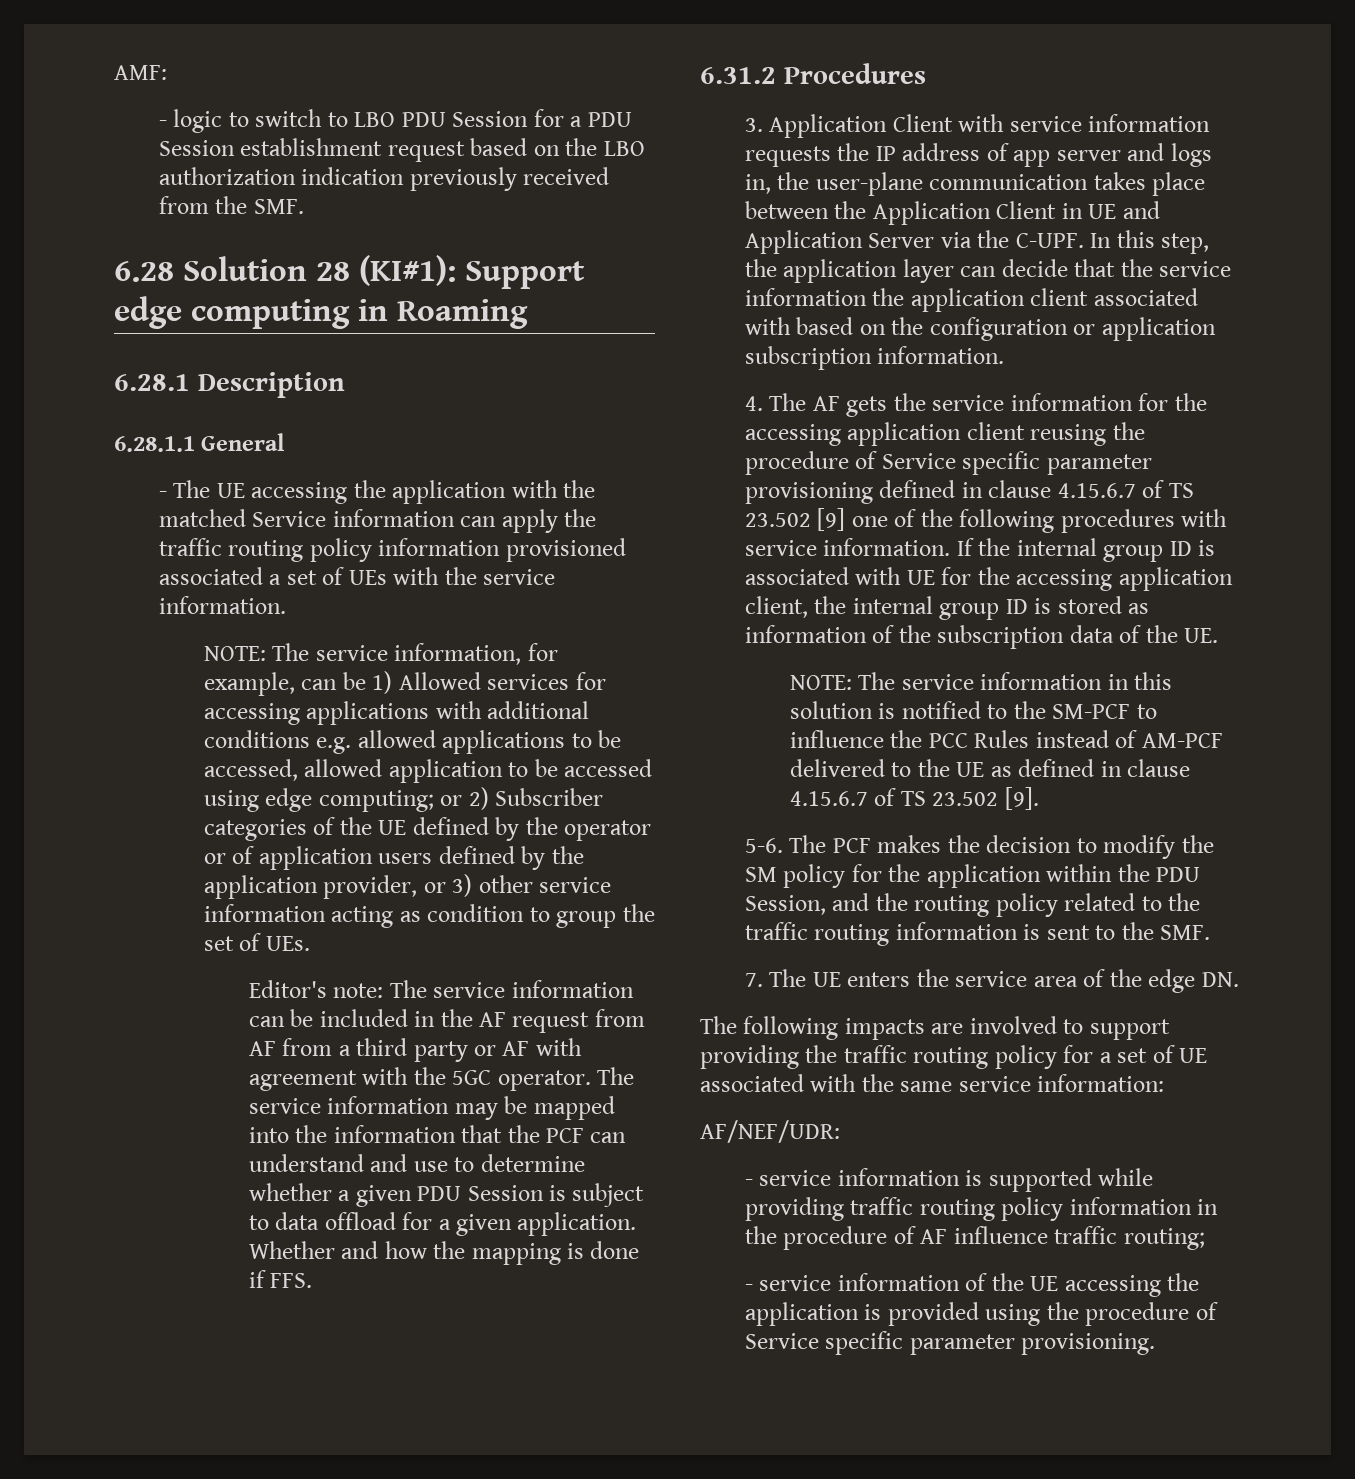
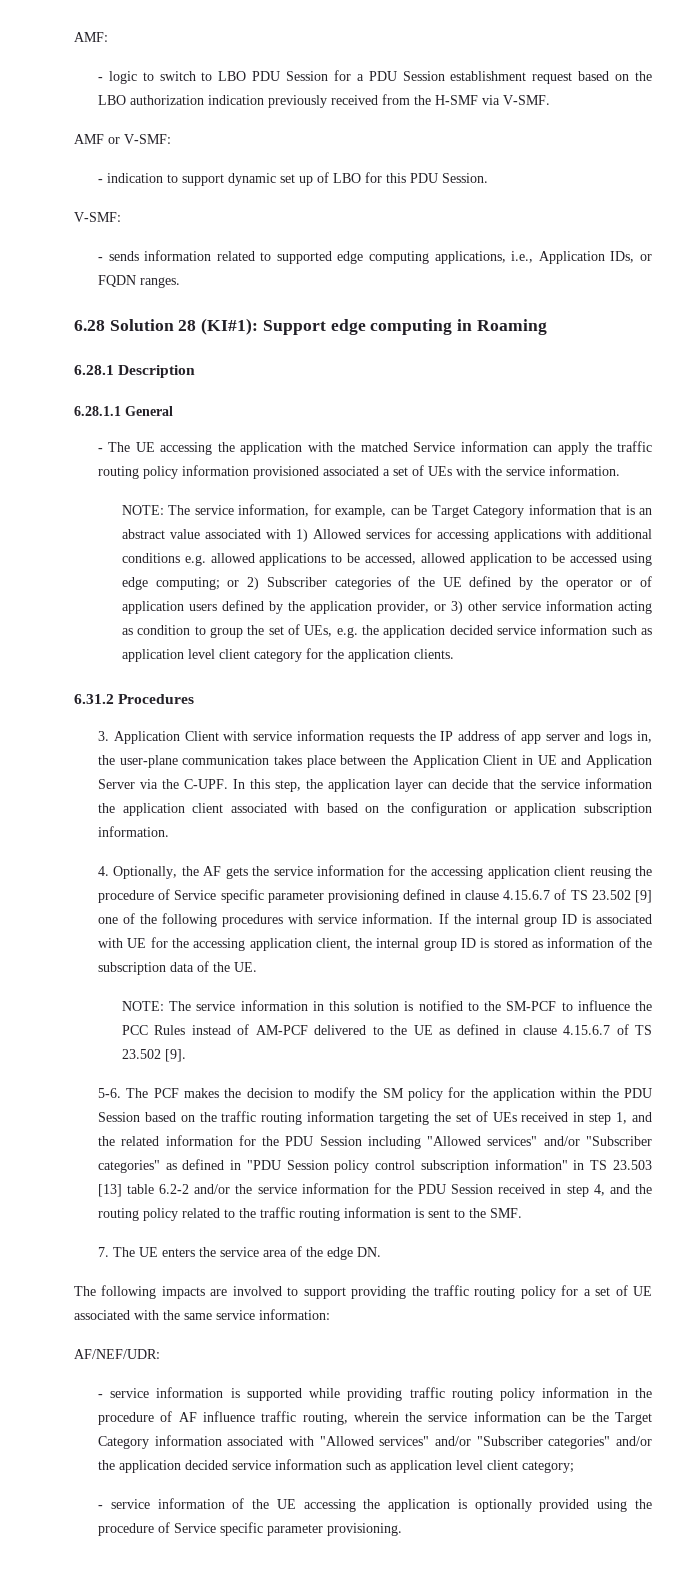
- - logic to switch to LBO PDU Session for a PDU Session establishment request based on the LBO authorization indication previously received from the SMF.
+ - logic to switch to LBO PDU Session for a PDU Session establishment request based on the LBO authorization indication previously received from the H-SMF via V-SMF.
+ AMF or V-SMF:
+ - indication to support dynamic set up of LBO for this PDU Session.
+ V-SMF:
+ - sends information related to supported edge computing applications, i.e., Application IDs, or FQDN ranges.
- The service information, for example, can be 1) Allowed services for accessing applications with additional conditions e.g. allowed applications to be accessed, allowed application to be accessed using edge computing;
+ The service information, for example, can be Target Category information that is an abstract value associated with 1) Allowed services for accessing applications with additional conditions e.g. allowed applications to be accessed, allowed application to be accessed using edge computing;
- or 2) Subscriber categories of the UE defined by the operator or of application users defined by the application provider, or 3) other service information acting as condition to group the set of UEs.
- Editor's note: The service information can be included in the AF request from AF from a third party or AF with agreement with the 5GC operator. The service information may be mapped into the information that the PCF can understand and use to determine whether a given PDU Session is subject to data offload for a given application. Whether and how the mapping is done if FFS.
+ or 2) Subscriber categories of the UE defined by the operator or of application users defined by the application provider, or 3) other service information acting as condition to group the set of UEs, e.g. the application decided service information such as application level client category for the application clients.
- 4. The AF gets the service information for the accessing application client reusing the procedure of Service specific parameter provisioning defined in clause 4.15.6.7 of TS 23.502 [9] one of the following procedures with service information.
+ 4. Optionally, the AF gets the service information for the accessing application client reusing the procedure of Service specific parameter provisioning defined in clause 4.15.6.7 of TS 23.502 [9] one of the following procedures with service information.
- The PCF makes the decision to modify the SM policy for the application within the PDU Session, and the routing policy related to the traffic routing information is sent to the SMF.
+ The PCF makes the decision to modify the SM policy for the application within the PDU Session based on the traffic routing information targeting the set of UEs received in step 1, and the related information for the PDU Session including "Allowed services" and/or "Subscriber categories" as defined in "PDU Session policy control subscription information" in TS 23.503 [13] table 6.2-2 and/or the service information for the PDU Session received in step 4, and the routing policy related to the traffic routing information is sent to the SMF.
- - service information is supported while providing traffic routing policy information in the procedure of AF influence traffic routing;
+ - service information is supported while providing traffic routing policy information in the procedure of AF influence traffic routing, wherein the service information can be the Target Category information associated with "Allowed services" and/or "Subscriber categories" and/or the application decided service information such as application level client category;
- - service information of the UE accessing the application is provided using the procedure of Service specific parameter provisioning.
+ - service information of the UE accessing the application is optionally provided using the procedure of Service specific parameter provisioning.

